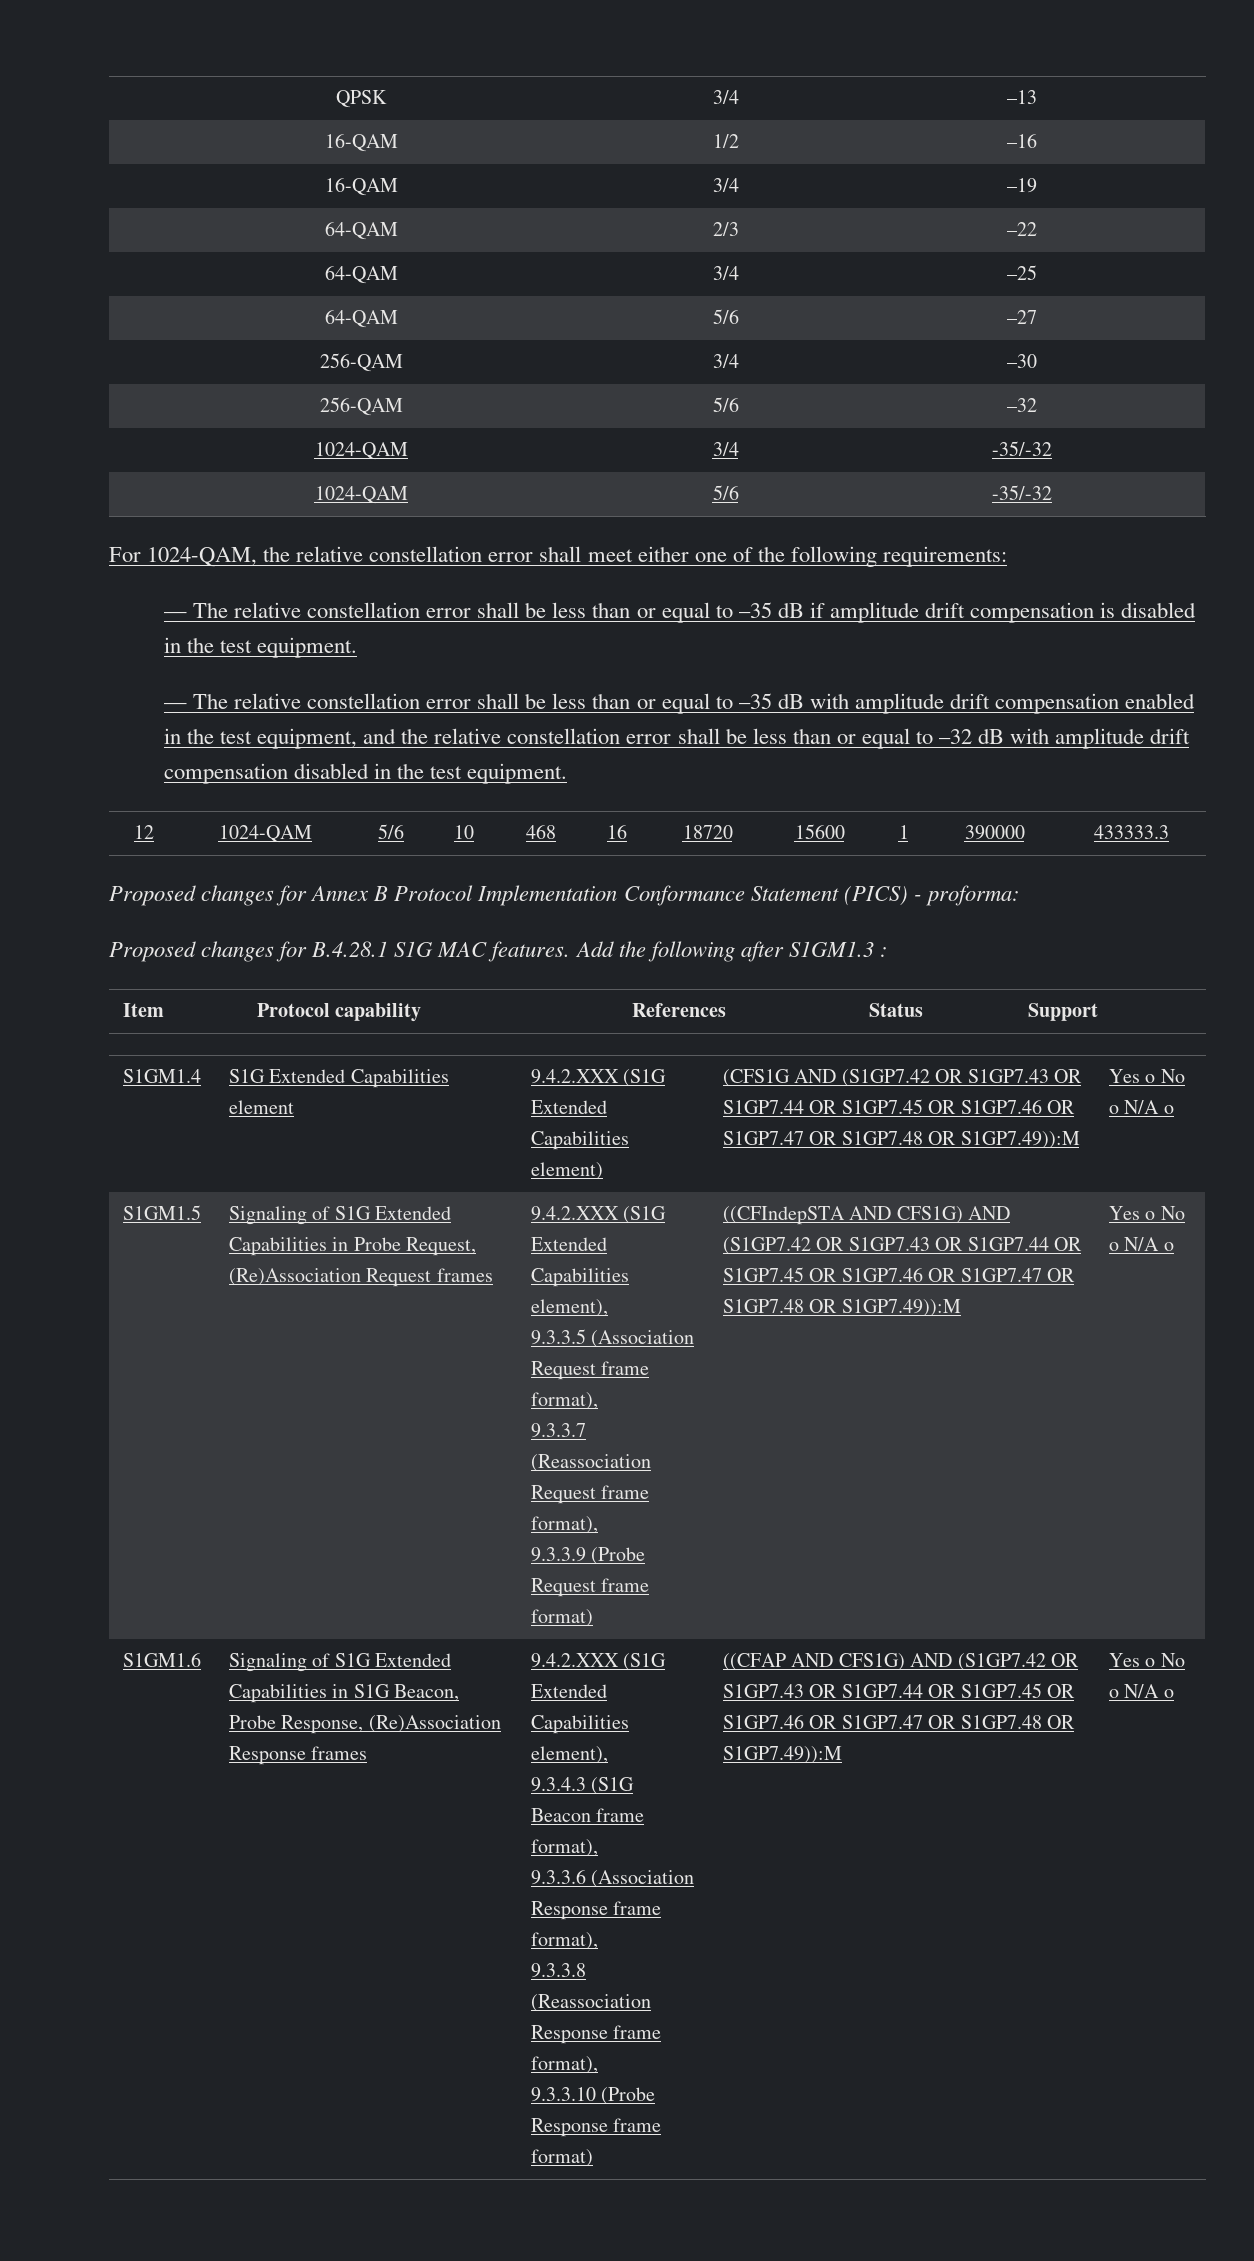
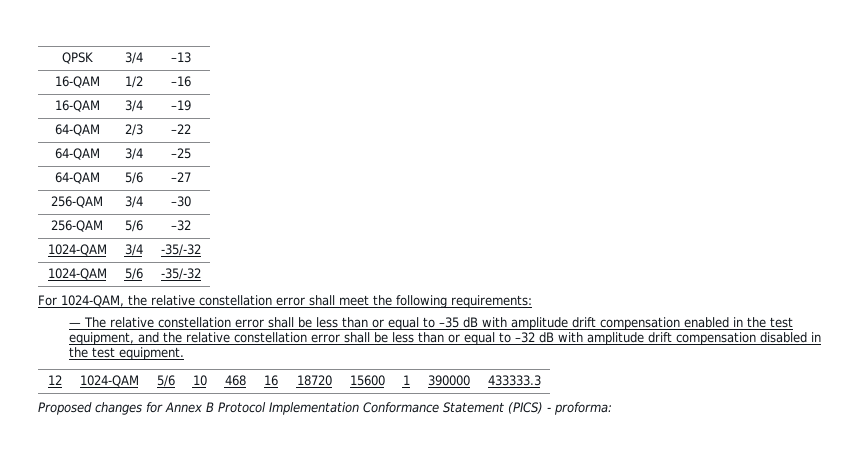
- For 1024-QAM, the relative constellation error shall meet either one of the following requirements:
+ For 1024-QAM, the relative constellation error shall meet the following requirements:
- — The relative constellation error shall be less than or equal to –35 dB if amplitude drift compensation is disabled in the test equipment.
- Proposed changes for B.4.28.1 S1G MAC features. Add the following after S1GM1.3 :
- Item | Protocol capability | References | Status | Support
- S1GM1.4 | S1G Extended Capabilities element | 9.4.2.XXX (S1G Extended Capabilities element) | (CFS1G AND (S1GP7.42 OR S1GP7.43 OR S1GP7.44 OR S1GP7.45 OR S1GP7.46 OR S1GP7.47 OR S1GP7.48 OR S1GP7.49)):M | Yes o No o N/A o
- S1GM1.5 | Signaling of S1G Extended Capabilities in Probe Request, (Re)Association Request frames | 9.4.2.XXX (S1G Extended Capabilities element),
- 9.3.3.5 (Association Request frame format),
- 9.3.3.7 (Reassociation Request frame format),
- 9.3.3.9 (Probe Request frame format) | ((CFIndepSTA AND CFS1G) AND (S1GP7.42 OR S1GP7.43 OR S1GP7.44 OR S1GP7.45 OR S1GP7.46 OR S1GP7.47 OR S1GP7.48 OR S1GP7.49)):M | Yes o No o N/A o
- S1GM1.6 | Signaling of S1G Extended Capabilities in S1G Beacon, Probe Response, (Re)Association Response frames | 9.4.2.XXX (S1G Extended Capabilities element),
- 9.3.4.3 (S1G Beacon frame format),
- 9.3.3.6 (Association Response frame format),
- 9.3.3.8 (Reassociation Response frame format),
- 9.3.3.10 (Probe Response frame format) | ((CFAP AND CFS1G) AND (S1GP7.42 OR S1GP7.43 OR S1GP7.44 OR S1GP7.45 OR S1GP7.46 OR S1GP7.47 OR S1GP7.48 OR S1GP7.49)):M | Yes o No o N/A o

